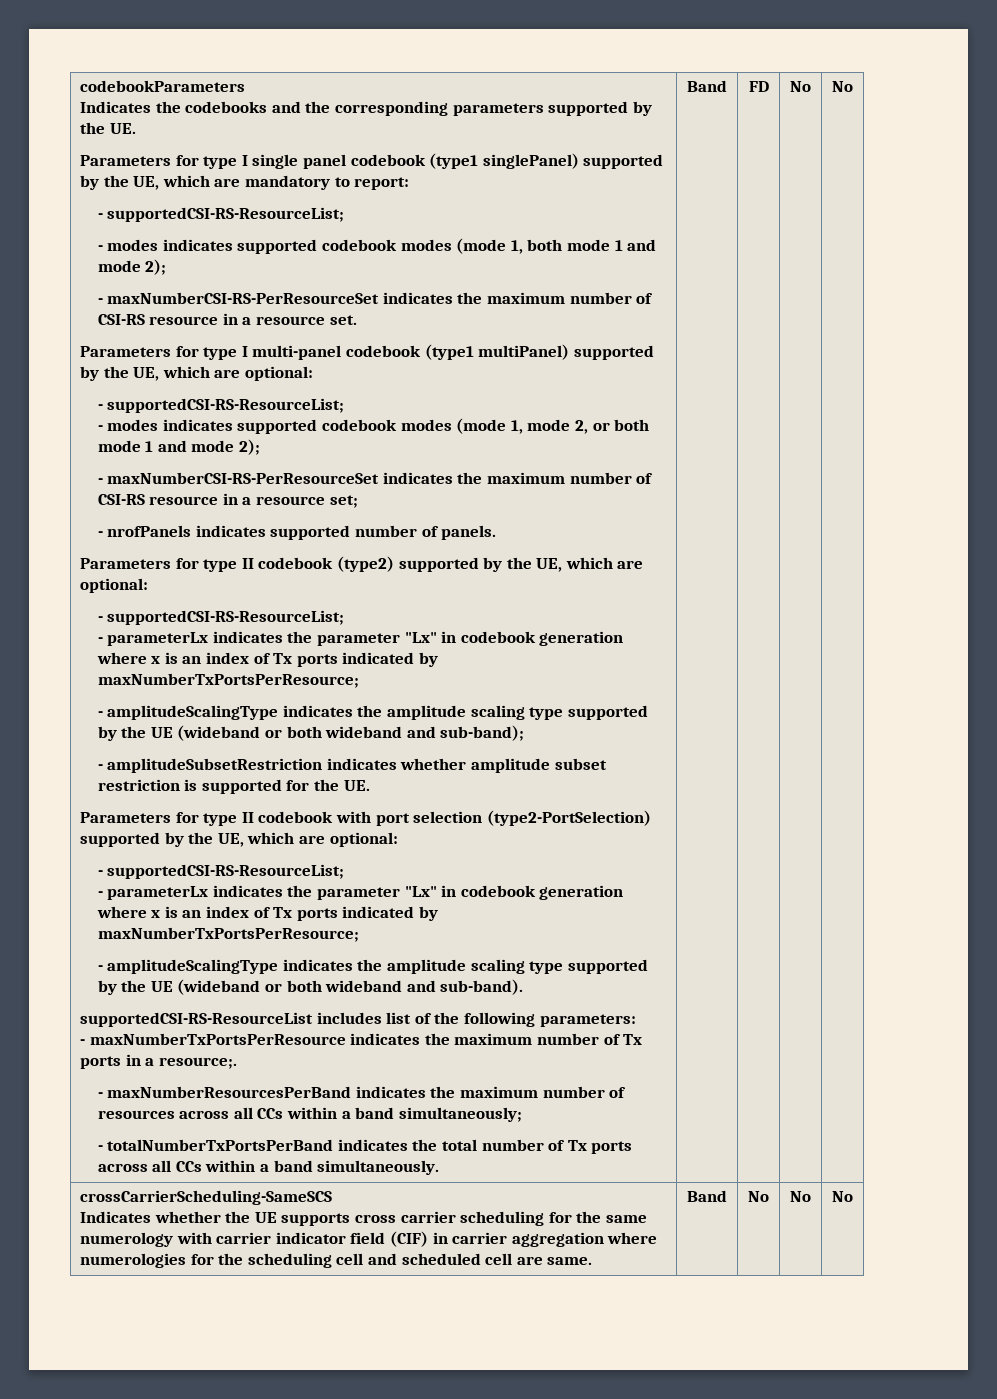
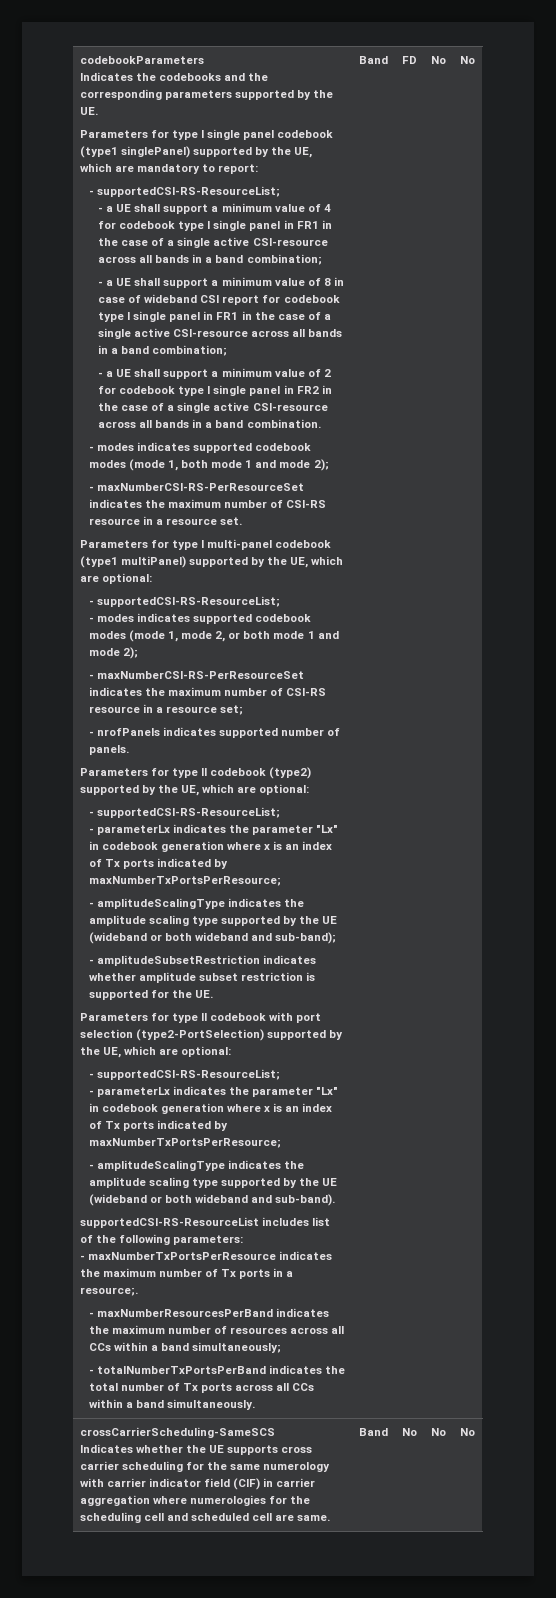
+ - a UE shall support a minimum value of 4 for codebook type I single panel in FR1 in the case of a single active CSI-resource across all bands in a band combination;
+ - a UE shall support a minimum value of 8 in case of wideband CSI report for codebook type I single panel in FR1 in the case of a single active CSI-resource across all bands in a band combination;
+ - a UE shall support a minimum value of 2 for codebook type I single panel in FR2 in the case of a single active CSI-resource across all bands in a band combination.

